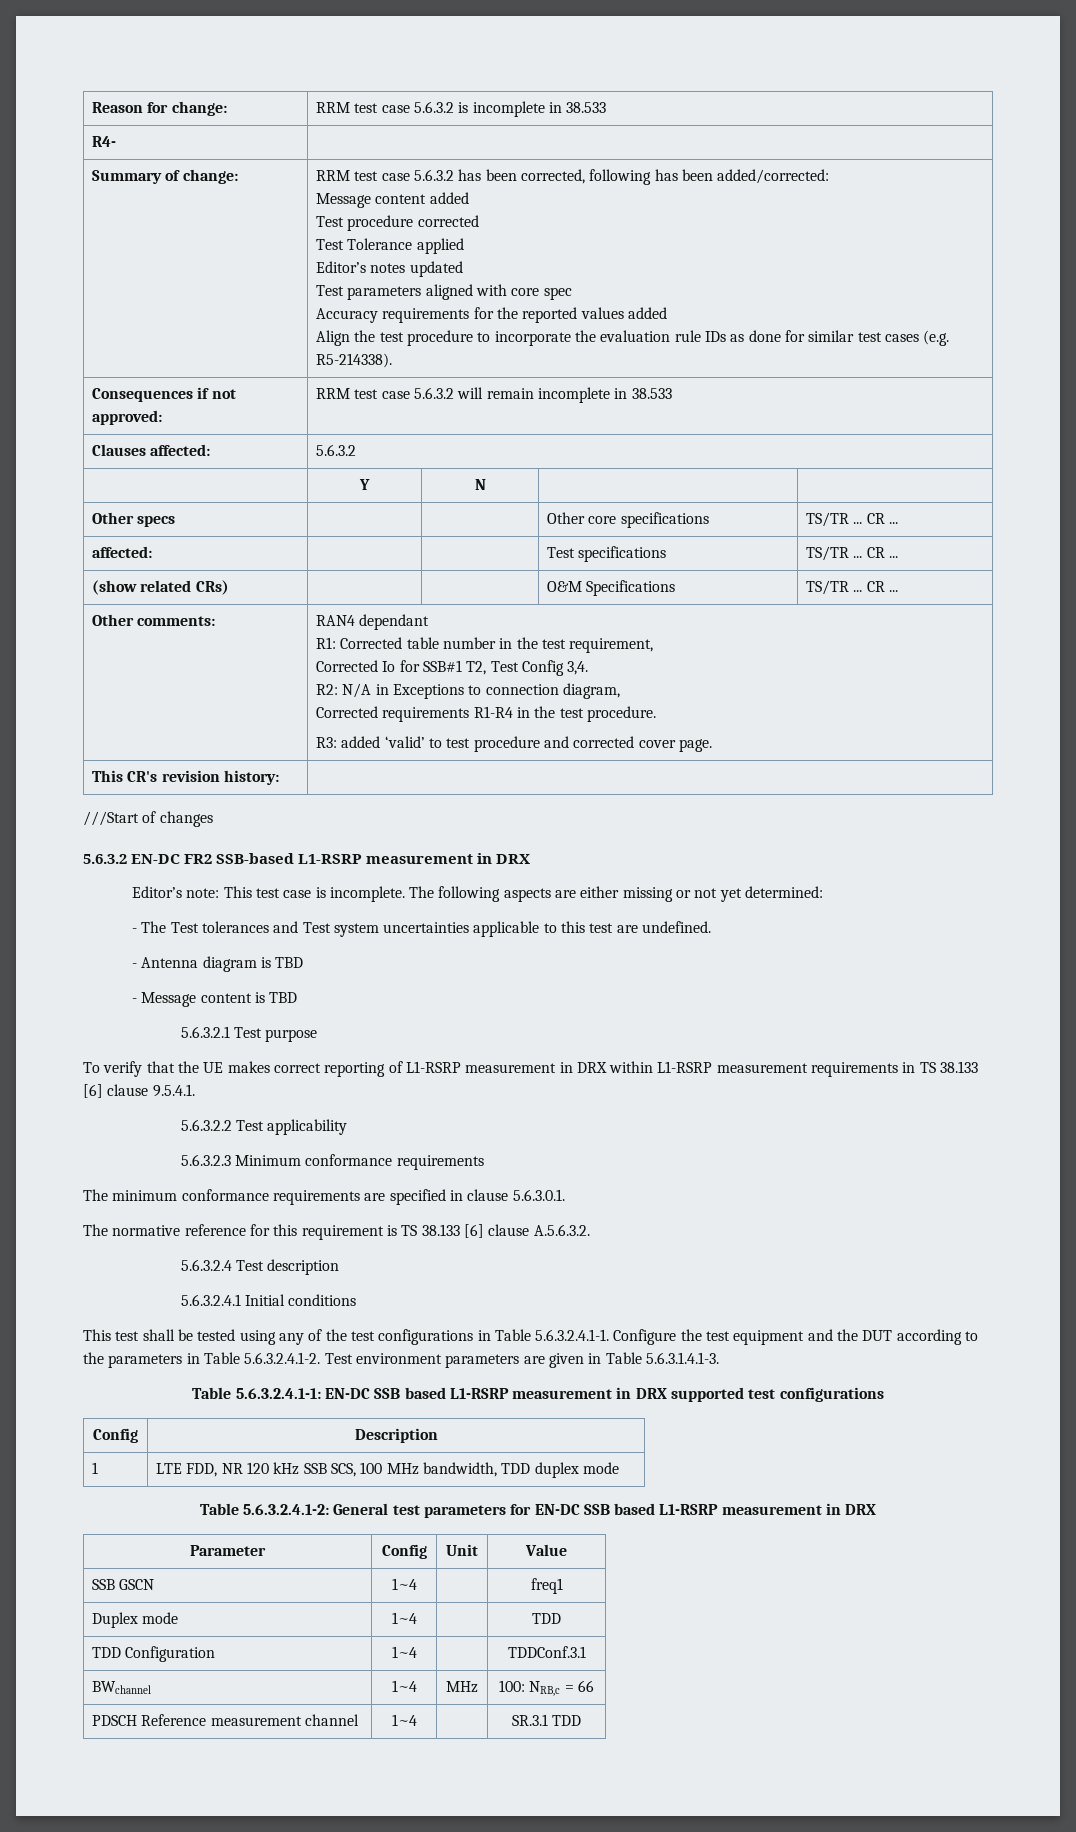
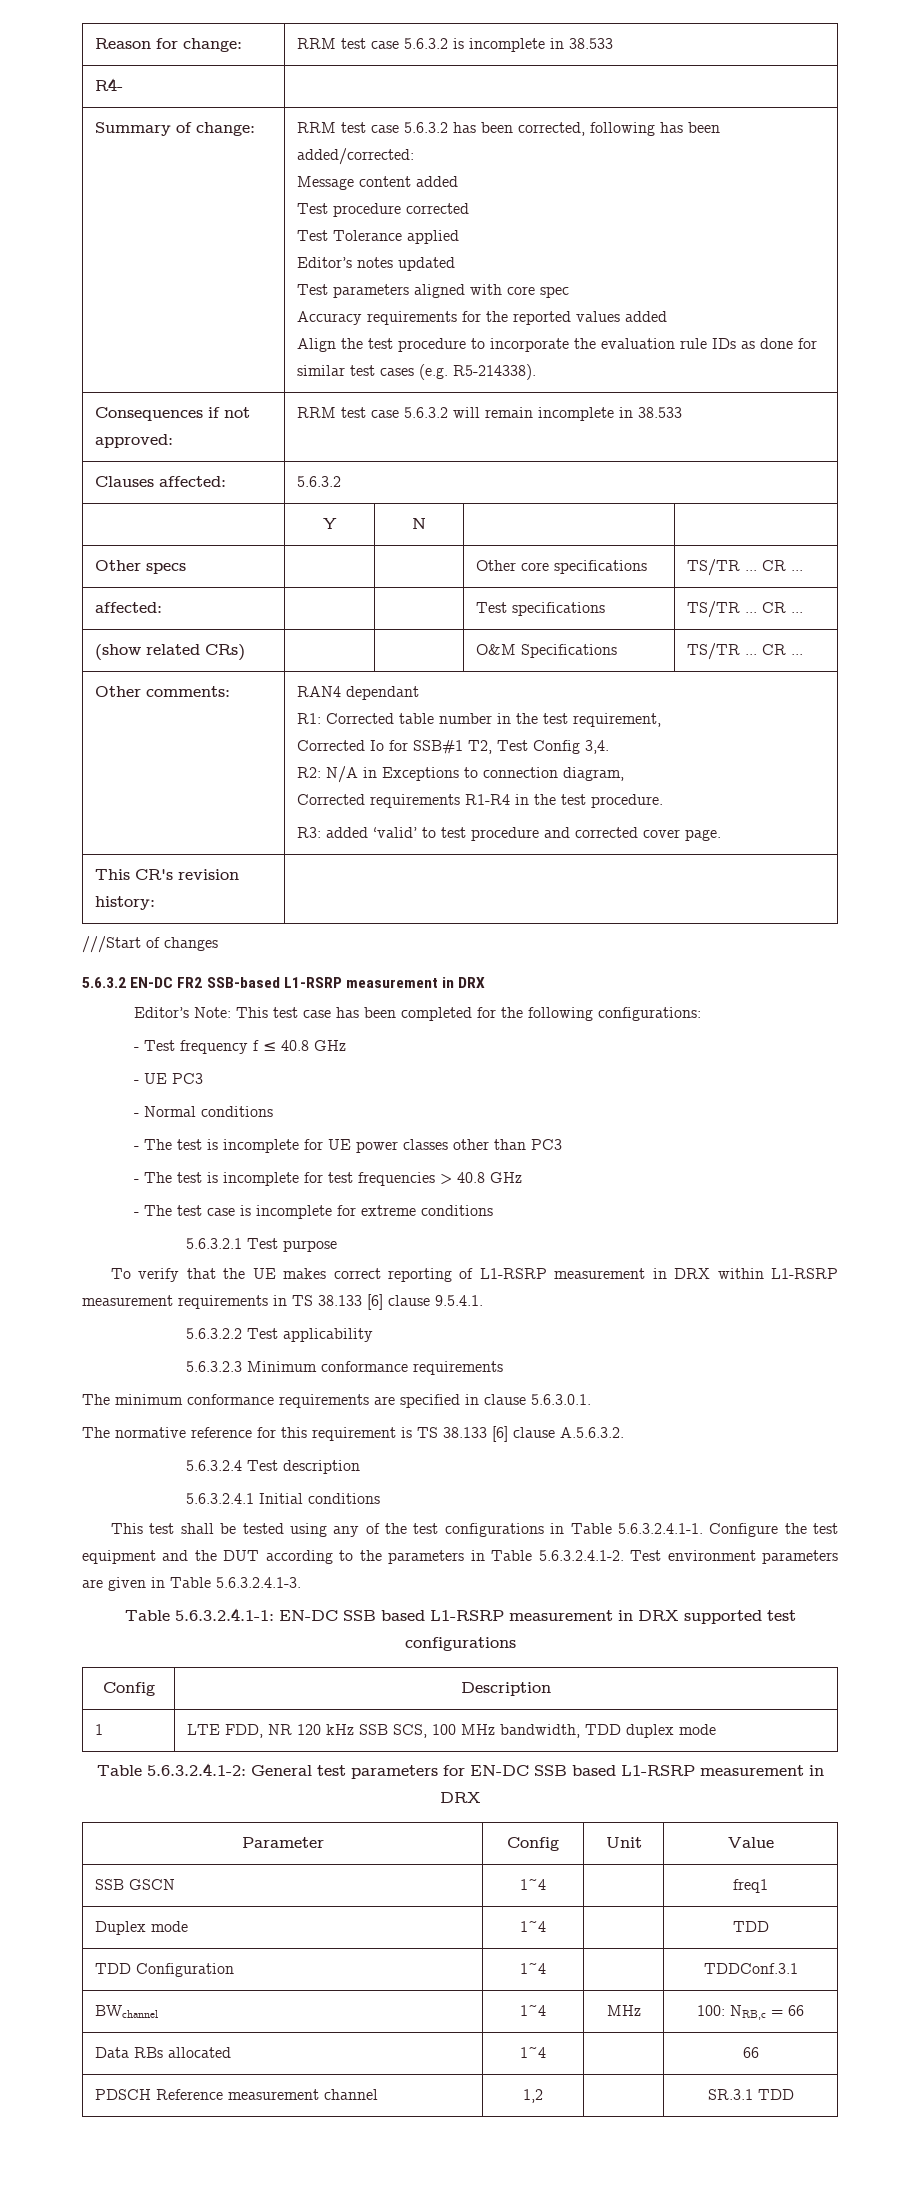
- Editor’s note: This test case is incomplete. The following aspects are either missing or not yet determined:
- - The Test tolerances and Test system uncertainties applicable to this test are undefined.
- - Antenna diagram is TBD
- - Message content is TBD
+ Editor’s Note: This test case has been completed for the following configurations:
+ - Test frequency f ≤ 40.8 GHz
+ - UE PC3
+ - Normal conditions
+ - The test is incomplete for UE power classes other than PC3
+ - The test is incomplete for test frequencies > 40.8 GHz
+ - The test case is incomplete for extreme conditions
- This test shall be tested using any of the test configurations in Table 5.6.3.2.4.1-1. Configure the test equipment and the DUT according to the parameters in Table 5.6.3.2.4.1-2. Test environment parameters are given in Table 5.6.3.1.4.1-3.
+ This test shall be tested using any of the test configurations in Table 5.6.3.2.4.1-1. Configure the test equipment and the DUT according to the parameters in Table 5.6.3.2.4.1-2. Test environment parameters are given in Table 5.6.3.2.4.1-3.
+ Data RBs allocated | 1~4 | | 66
- PDSCH Reference measurement channel | 1~4 | | SR.3.1 TDD
+ PDSCH Reference measurement channel | 1,2 | | SR.3.1 TDD

